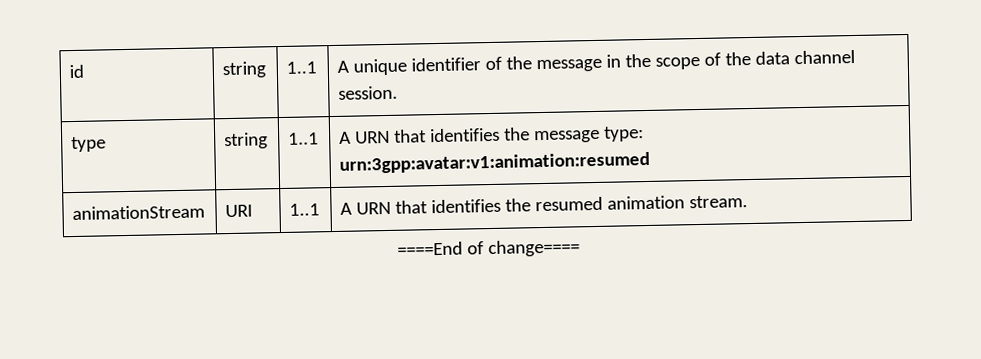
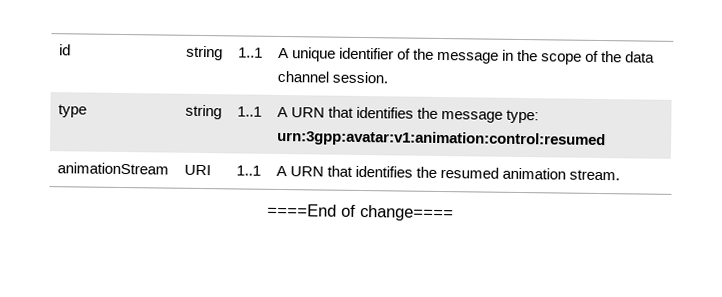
- type | string | 1..1 | A URN that identifies the message type: urn:3gpp:avatar:v1:animation:resumed
+ type | string | 1..1 | A URN that identifies the message type: urn:3gpp:avatar:v1:animation:control:resumed

